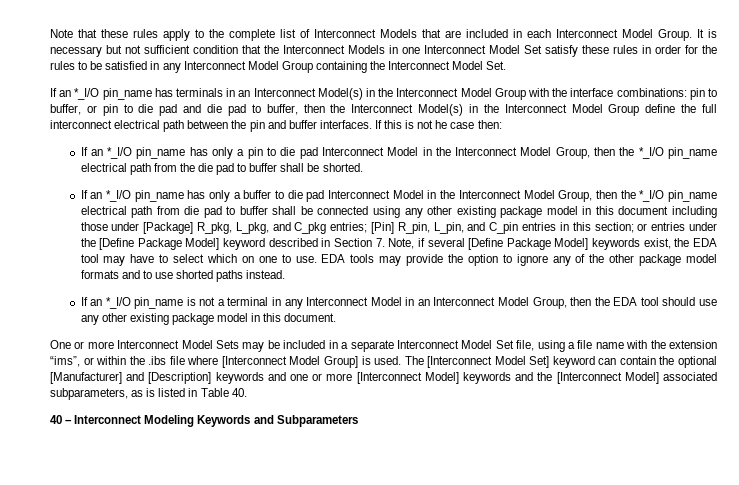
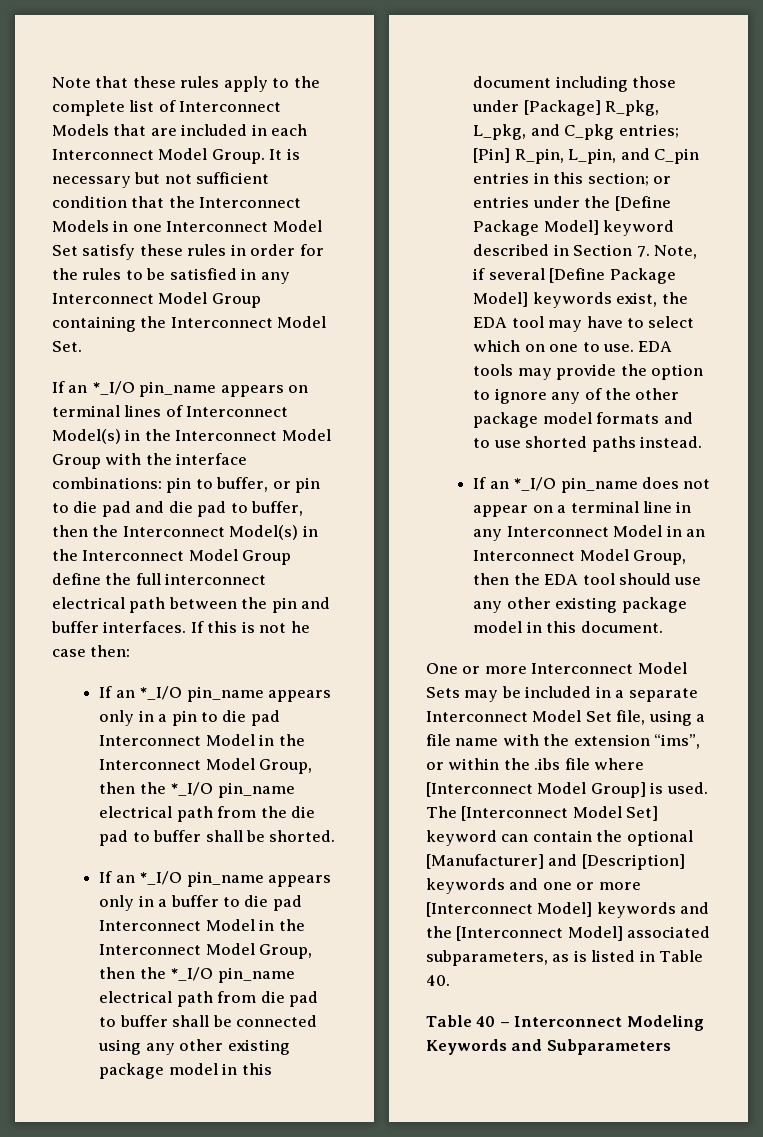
- If an *_I/O pin_name has terminals in an Interconnect Model(s) in the Interconnect Model Group with the interface combinations: pin to buffer, or pin to die pad and die pad to buffer, then the Interconnect Model(s) in the Interconnect Model Group define the full interconnect electrical path between the pin and buffer interfaces.
+ If an *_I/O pin_name appears on terminal lines of Interconnect Model(s) in the Interconnect Model Group with the interface combinations: pin to buffer, or pin to die pad and die pad to buffer, then the Interconnect Model(s) in the Interconnect Model Group define the full interconnect electrical path between the pin and buffer interfaces.
- If an *_I/O pin_name has only a pin to die pad Interconnect Model in the Interconnect Model Group, then the *_I/O pin_name electrical path from the die pad to buffer shall be shorted.
+ If an *_I/O pin_name appears only in a pin to die pad Interconnect Model in the Interconnect Model Group, then the *_I/O pin_name electrical path from the die pad to buffer shall be shorted.
- If an *_I/O pin_name has only a buffer to die pad Interconnect Model in the Interconnect Model Group, then the *_I/O pin_name electrical path from die pad to buffer shall be connected using any other existing package model in this document including those under [Package] R_pkg, L_pkg, and C_pkg entries;
+ If an *_I/O pin_name appears only in a buffer to die pad Interconnect Model in the Interconnect Model Group, then the *_I/O pin_name electrical path from die pad to buffer shall be connected using any other existing package model in this document including those under [Package] R_pkg, L_pkg, and C_pkg entries;
- If an *_I/O pin_name is not a terminal in any Interconnect Model in an Interconnect Model Group, then the EDA tool should use any other existing package model in this document.
+ If an *_I/O pin_name does not appear on a terminal line in any Interconnect Model in an Interconnect Model Group, then the EDA tool should use any other existing package model in this document.
- 40 – Interconnect Modeling Keywords and Subparameters
+ Table 40 – Interconnect Modeling Keywords and Subparameters

